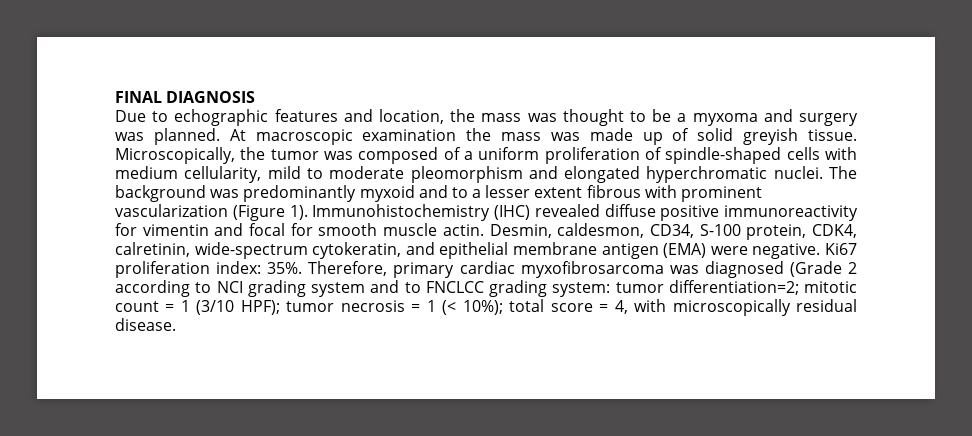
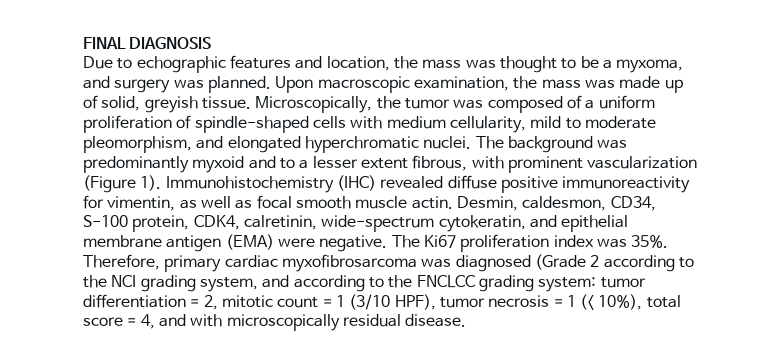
- Due to echographic features and location, the mass was thought to be a myxoma and surgery was planned.
+ Due to echographic features and location, the mass was thought to be a myxoma, and surgery was planned.
- At macroscopic examination the mass was made up of solid greyish tissue.
+ Upon macroscopic examination, the mass was made up of solid, greyish tissue.
- Microscopically, the tumor was composed of a uniform proliferation of spindle-shaped cells with medium cellularity, mild to moderate pleomorphism and elongated hyperchromatic nuclei.
+ Microscopically, the tumor was composed of a uniform proliferation of spindle-shaped cells with medium cellularity, mild to moderate pleomorphism, and elongated hyperchromatic nuclei.
- The background was predominantly myxoid and to a lesser extent fibrous with prominent vascularization (Figure 1).
+ The background was predominantly myxoid and to a lesser extent fibrous, with prominent vascularization (Figure 1).
- Immunohistochemistry (IHC) revealed diffuse positive immunoreactivity for vimentin and focal for smooth muscle actin.
+ Immunohistochemistry (IHC) revealed diffuse positive immunoreactivity for vimentin, as well as focal smooth muscle actin.
- Ki67 proliferation index: 35%.
+ The Ki67 proliferation index was 35%.
- Therefore, primary cardiac myxofibrosarcoma was diagnosed (Grade 2 according to NCI grading system and to FNCLCC grading system: tumor differentiation=2; mitotic count = 1 (3/10 HPF); tumor necrosis = 1 (< 10%); total score = 4, with microscopically residual disease.
+ Therefore, primary cardiac myxofibrosarcoma was diagnosed (Grade 2 according to the NCI grading system, and according to the FNCLCC grading system: tumor differentiation = 2, mitotic count = 1 (3/10 HPF), tumor necrosis = 1 (< 10%), total score = 4, and with microscopically residual disease.

